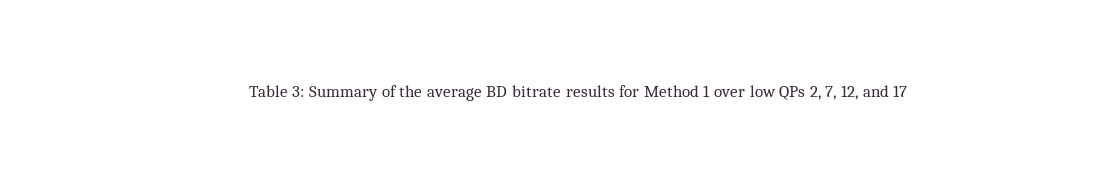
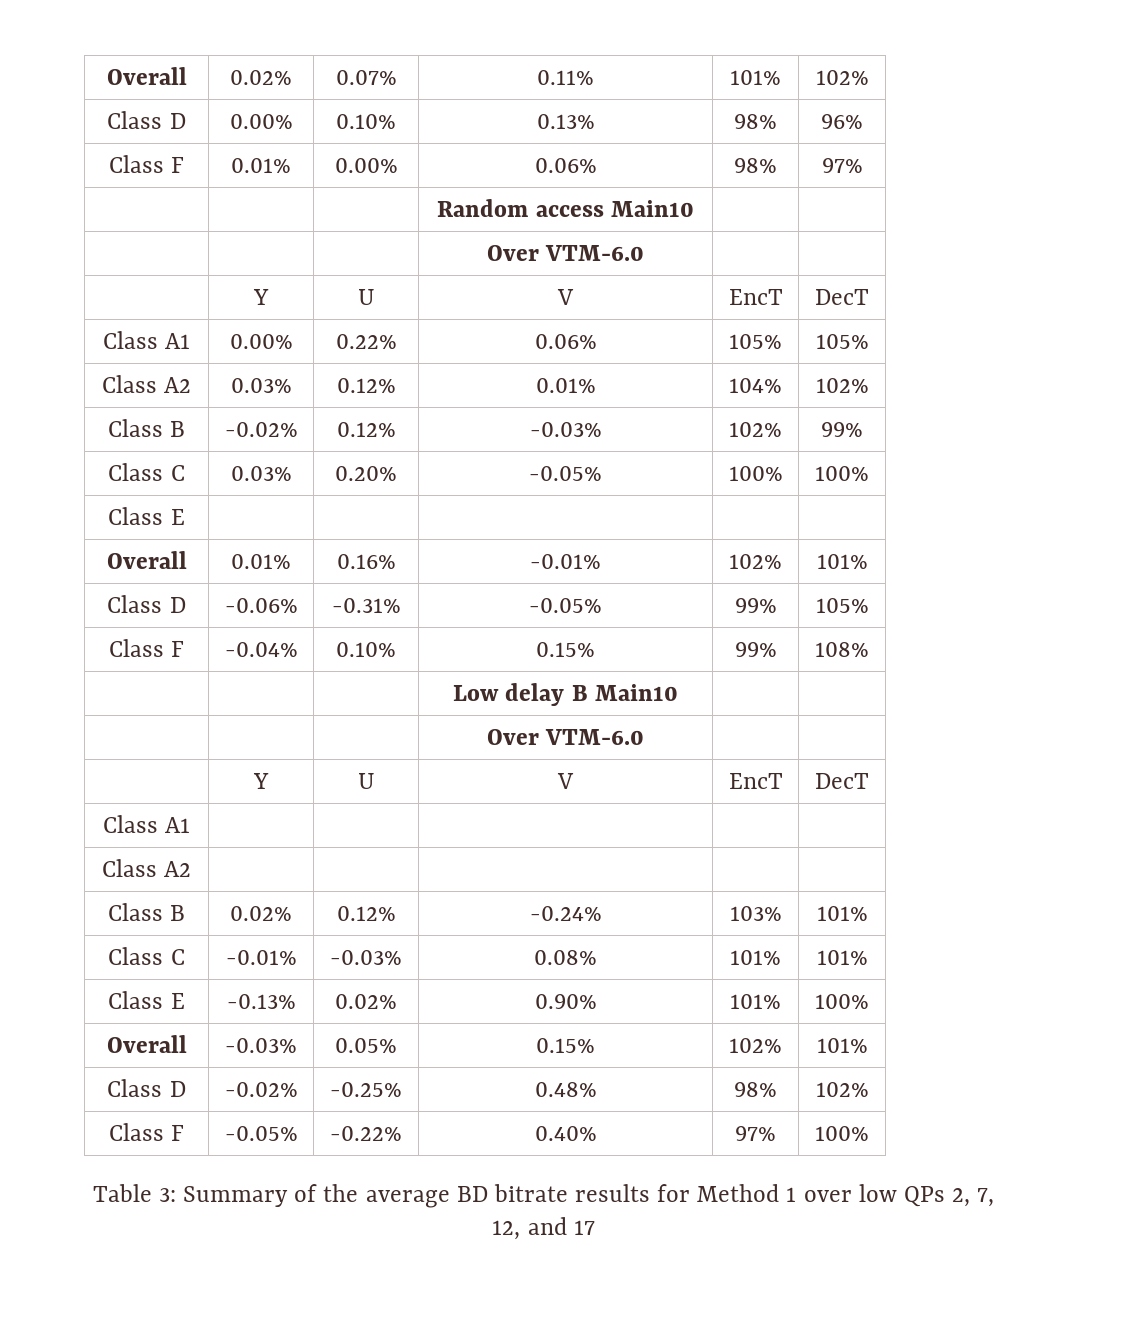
+ Overall | 0.02% | 0.07% | 0.11% | 101% | 102%
+ Class D | 0.00% | 0.10% | 0.13% | 98% | 96%
+ Class F | 0.01% | 0.00% | 0.06% | 98% | 97%
+ | | | Random access Main10 | |
+ | | | Over VTM-6.0 | |
+ | Y | U | V | EncT | DecT
+ Class A1 | 0.00% | 0.22% | 0.06% | 105% | 105%
+ Class A2 | 0.03% | 0.12% | 0.01% | 104% | 102%
+ Class B | -0.02% | 0.12% | -0.03% | 102% | 99%
+ Class C | 0.03% | 0.20% | -0.05% | 100% | 100%
+ Class E | | | | |
+ Overall | 0.01% | 0.16% | -0.01% | 102% | 101%
+ Class D | -0.06% | -0.31% | -0.05% | 99% | 105%
+ Class F | -0.04% | 0.10% | 0.15% | 99% | 108%
+ | | | Low delay B Main10 | |
+ | | | Over VTM-6.0 | |
+ | Y | U | V | EncT | DecT
+ Class A1 | | | | |
+ Class A2 | | | | |
+ Class B | 0.02% | 0.12% | -0.24% | 103% | 101%
+ Class C | -0.01% | -0.03% | 0.08% | 101% | 101%
+ Class E | -0.13% | 0.02% | 0.90% | 101% | 100%
+ Overall | -0.03% | 0.05% | 0.15% | 102% | 101%
+ Class D | -0.02% | -0.25% | 0.48% | 98% | 102%
+ Class F | -0.05% | -0.22% | 0.40% | 97% | 100%

